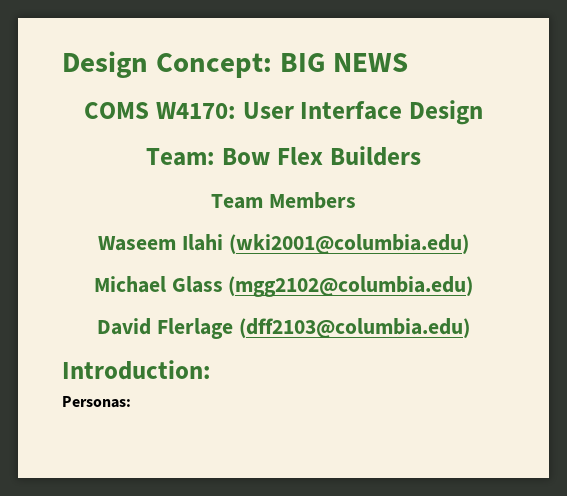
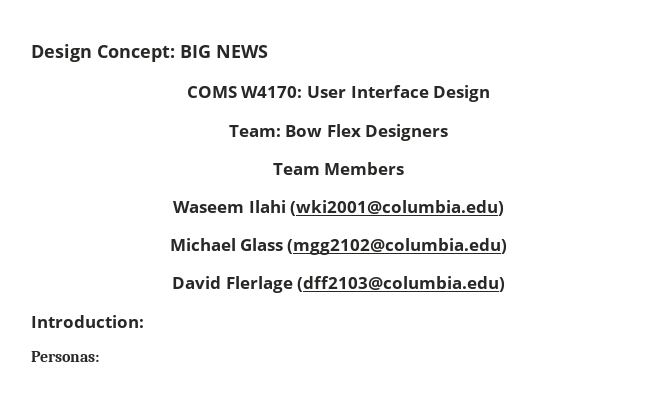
- Team: Bow Flex Builders
+ Team: Bow Flex Designers

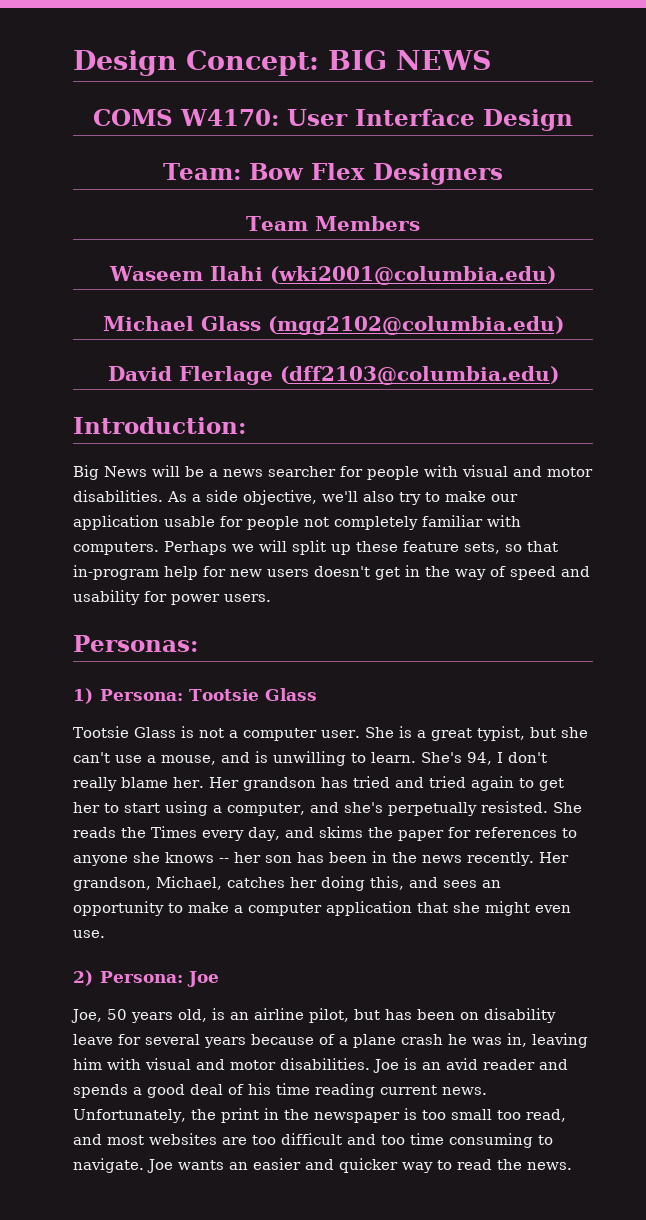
+ Big News will be a news searcher for people with visual and motor disabilities. As a side objective, we'll also try to make our application usable for people not completely familiar with computers. Perhaps we will split up these feature sets, so that in-program help for new users doesn't get in the way of speed and usability for power users.
  Personas:
+ 1) Persona: Tootsie Glass
+ Tootsie Glass is not a computer user. She is a great typist, but she can't use a mouse, and is unwilling to learn. She's 94, I don't really blame her. Her grandson has tried and tried again to get her to start using a computer, and she's perpetually resisted. She reads the Times every day, and skims the paper for references to anyone she knows -- her son has been in the news recently. Her grandson, Michael, catches her doing this, and sees an opportunity to make a computer application that she might even use.
+ 2) Persona: Joe
+ Joe, 50 years old, is an airline pilot, but has been on disability leave for several years because of a plane crash he was in, leaving him with visual and motor disabilities. Joe is an avid reader and spends a good deal of his time reading current news. Unfortunately, the print in the newspaper is too small too read, and most websites are too difficult and too time consuming to navigate. Joe wants an easier and quicker way to read the news.

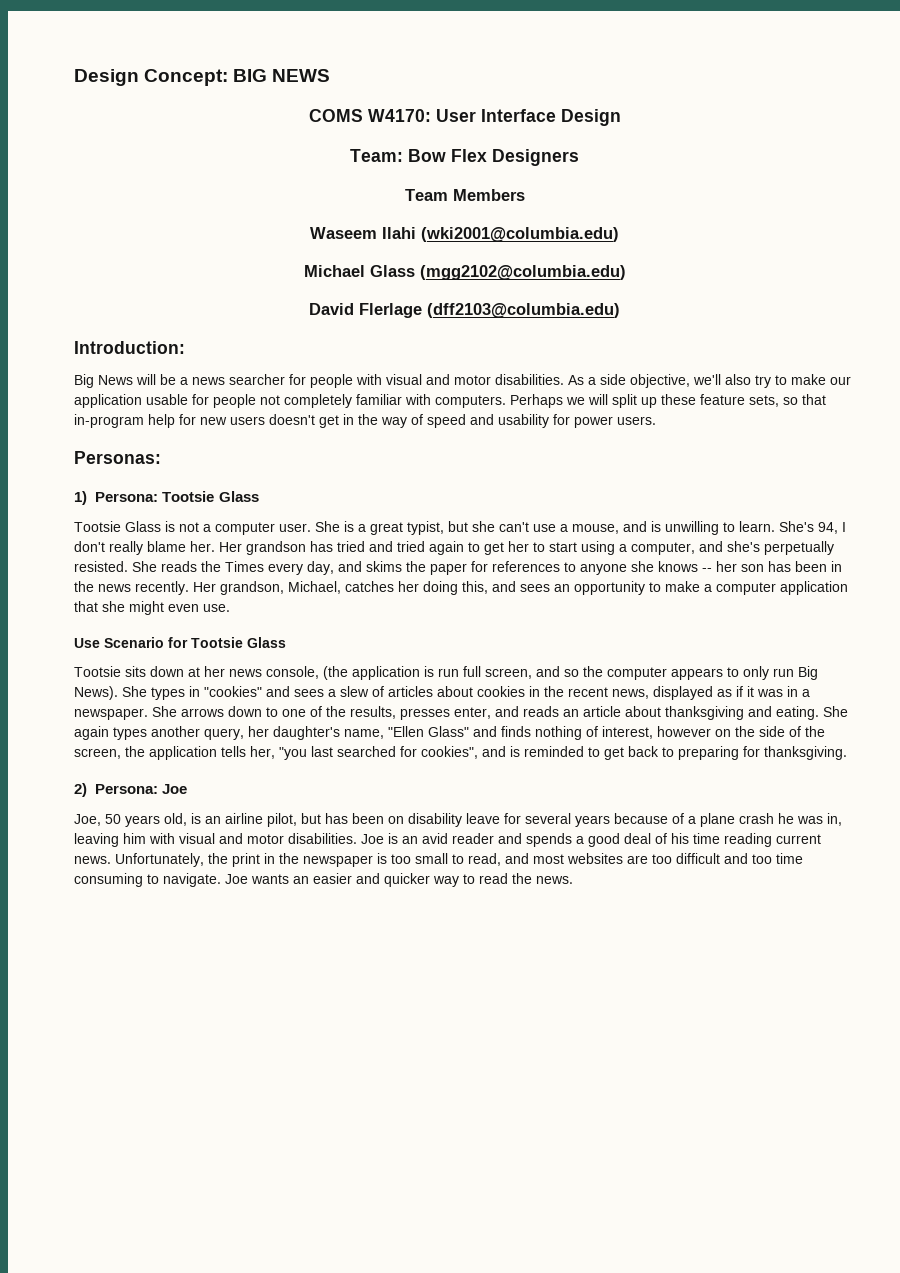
+ Use Scenario for Tootsie Glass
+ Tootsie sits down at her news console, (the application is run full screen, and so the computer appears to only run Big News). She types in "cookies" and sees a slew of articles about cookies in the recent news, displayed as if it was in a newspaper. She arrows down to one of the results, presses enter, and reads an article about thanksgiving and eating. She again types another query, her daughter's name, "Ellen Glass" and finds nothing of interest, however on the side of the screen, the application tells her, "you last searched for cookies", and is reminded to get back to preparing for thanksgiving.
- Unfortunately, the print in the newspaper is too small too read, and most websites are too difficult and too time consuming to navigate.
+ Unfortunately, the print in the newspaper is too small to read, and most websites are too difficult and too time consuming to navigate.

